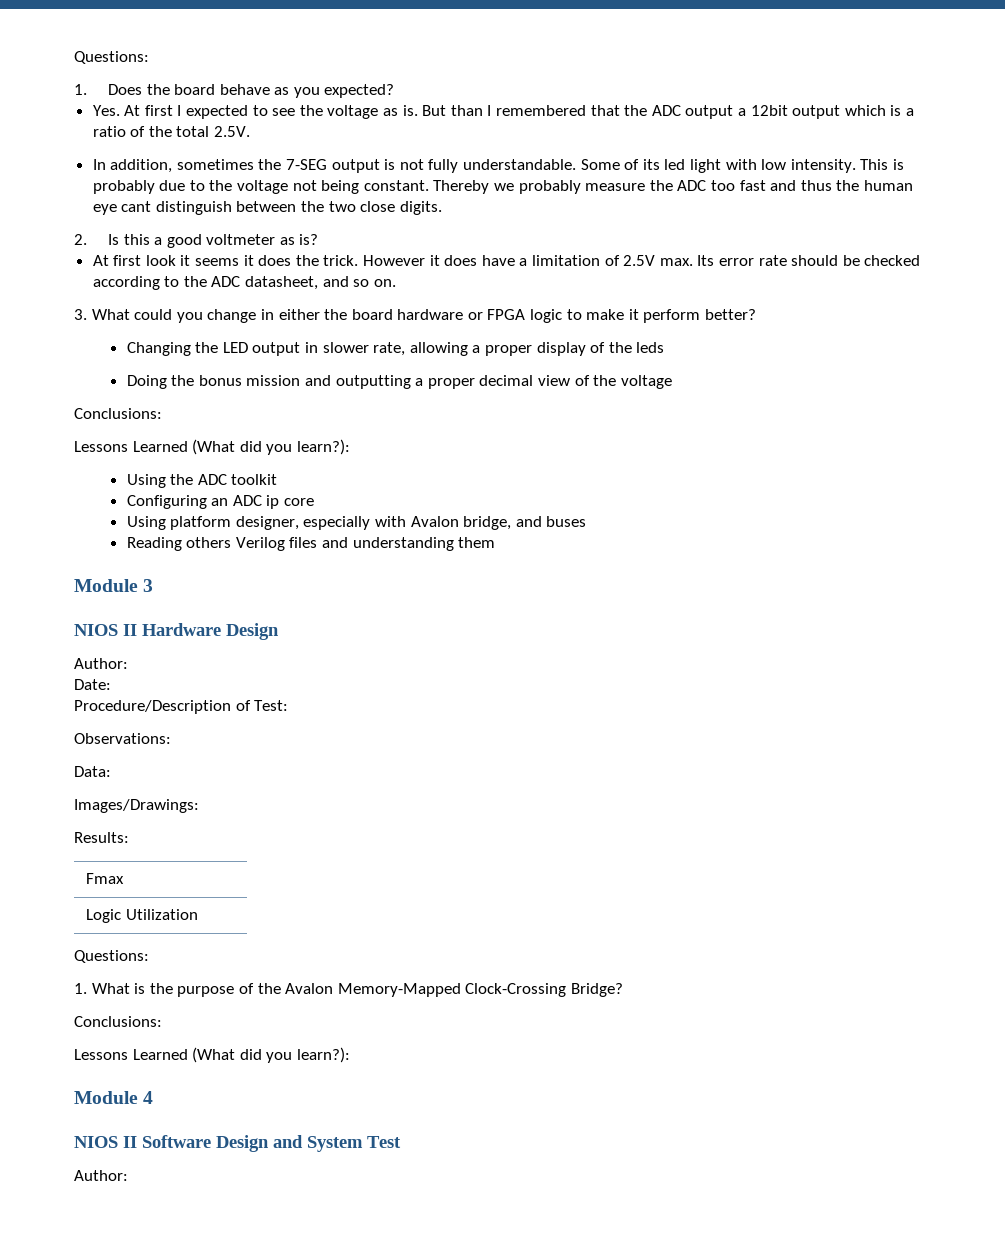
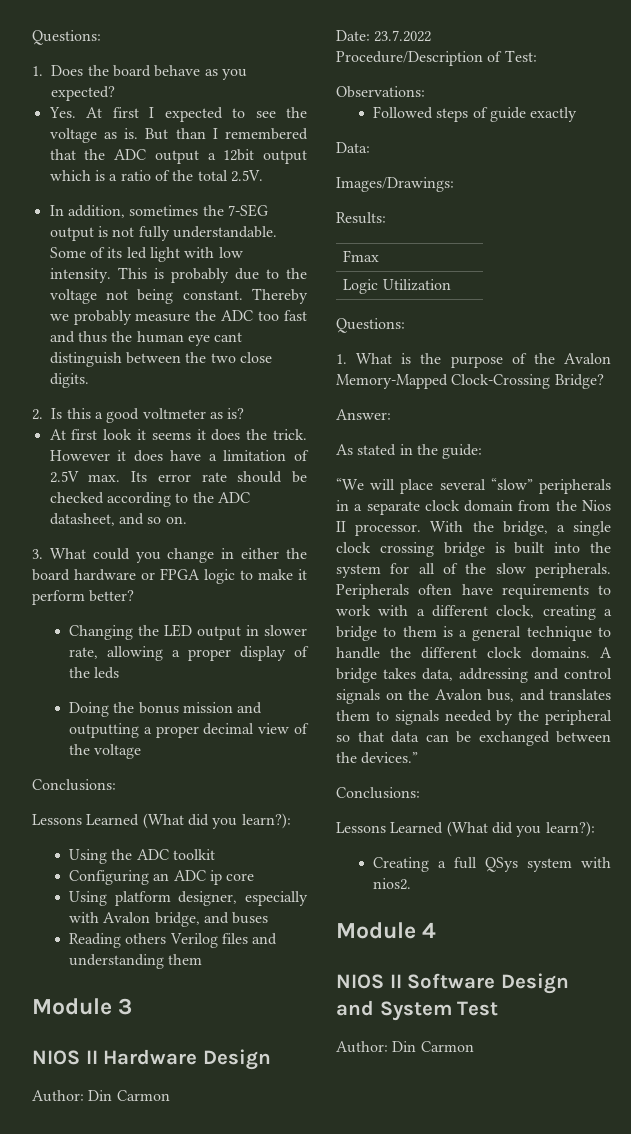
  NIOS II Hardware Design
- Author:
+ Author: Din Carmon
- Date:
+ Date: 23.7.2022
+ Followed steps of guide exactly
  1. What is the purpose of the Avalon Memory-Mapped Clock-Crossing Bridge?
+ Answer:
+ As stated in the guide:
+ “We will place several “slow” peripherals in a separate clock domain from the Nios II processor. With the bridge, a single clock crossing bridge is built into the system for all of the slow peripherals. Peripherals often have requirements to work with a different clock, creating a bridge to them is a general technique to handle the different clock domains. A bridge takes data, addressing and control signals on the Avalon bus, and translates them to signals needed by the peripheral so that data can be exchanged between the devices.”
  Conclusions:
  Lessons Learned (What did you learn?):
+ Creating a full QSys system with nios2.
  NIOS II Software Design and System Test
- Author:
+ Author: Din Carmon

